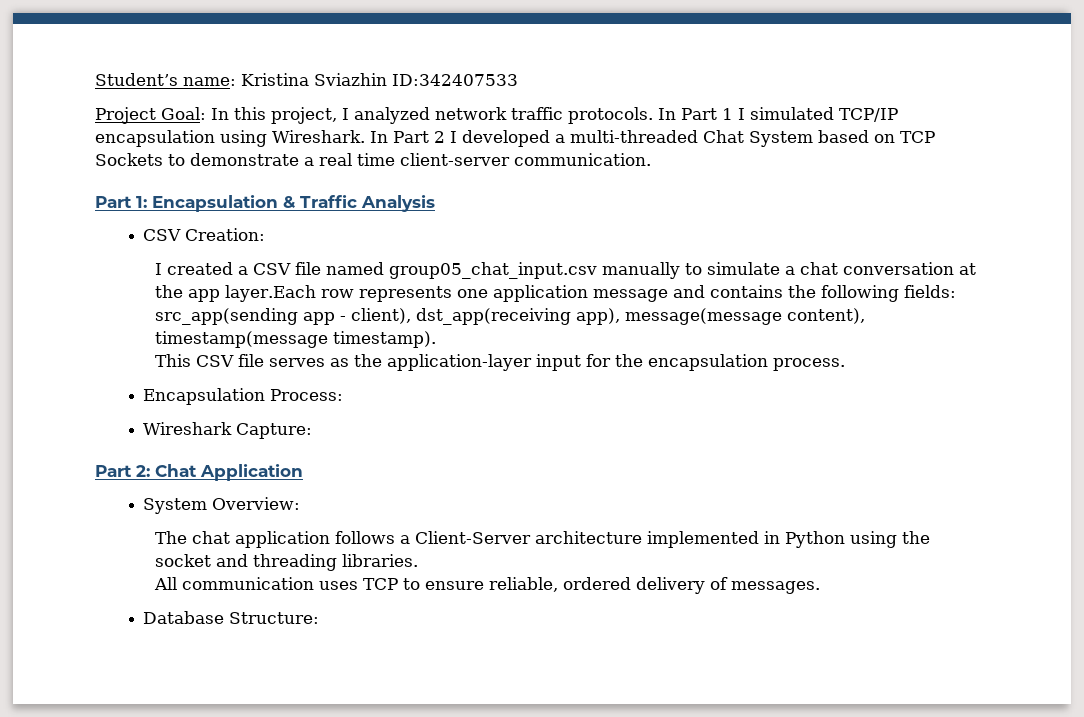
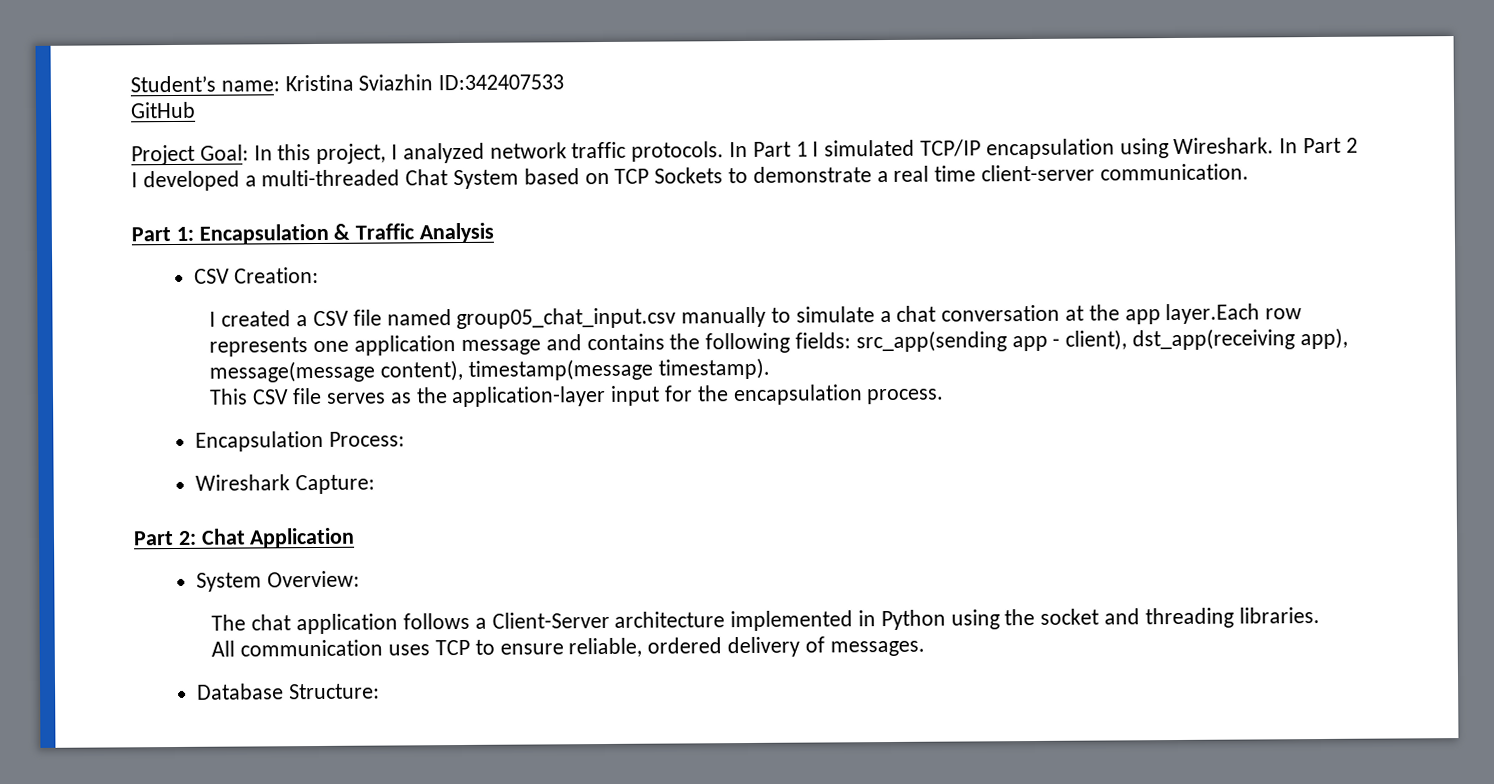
+ GitHub

